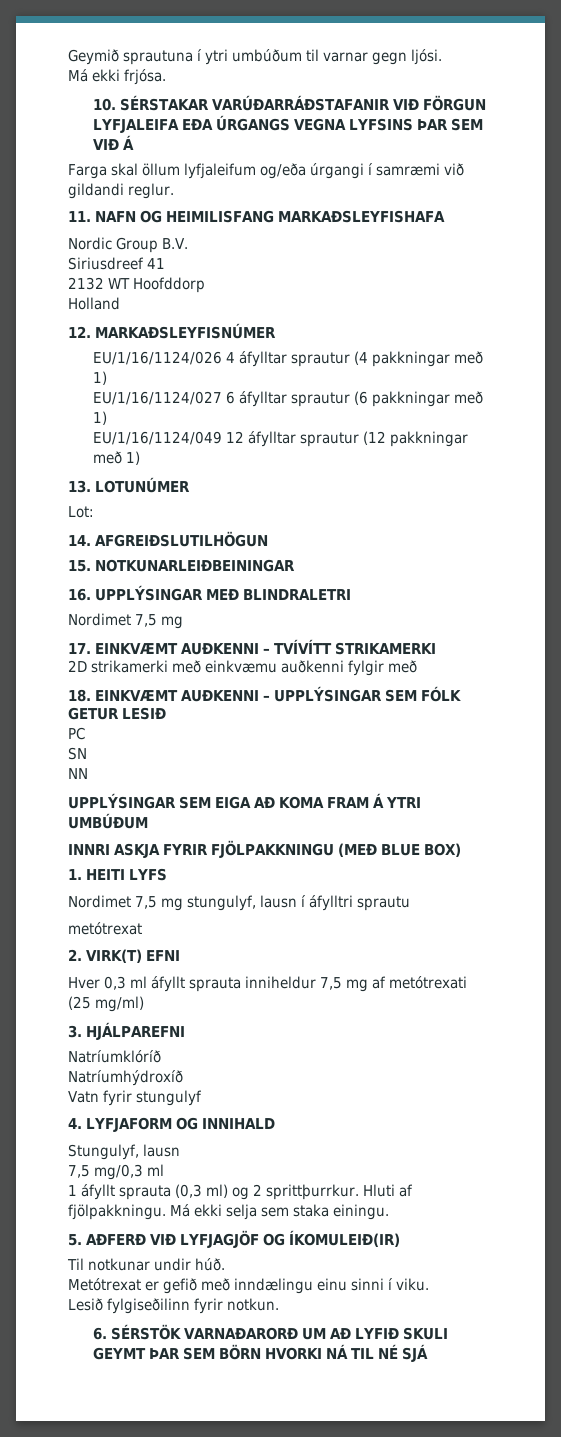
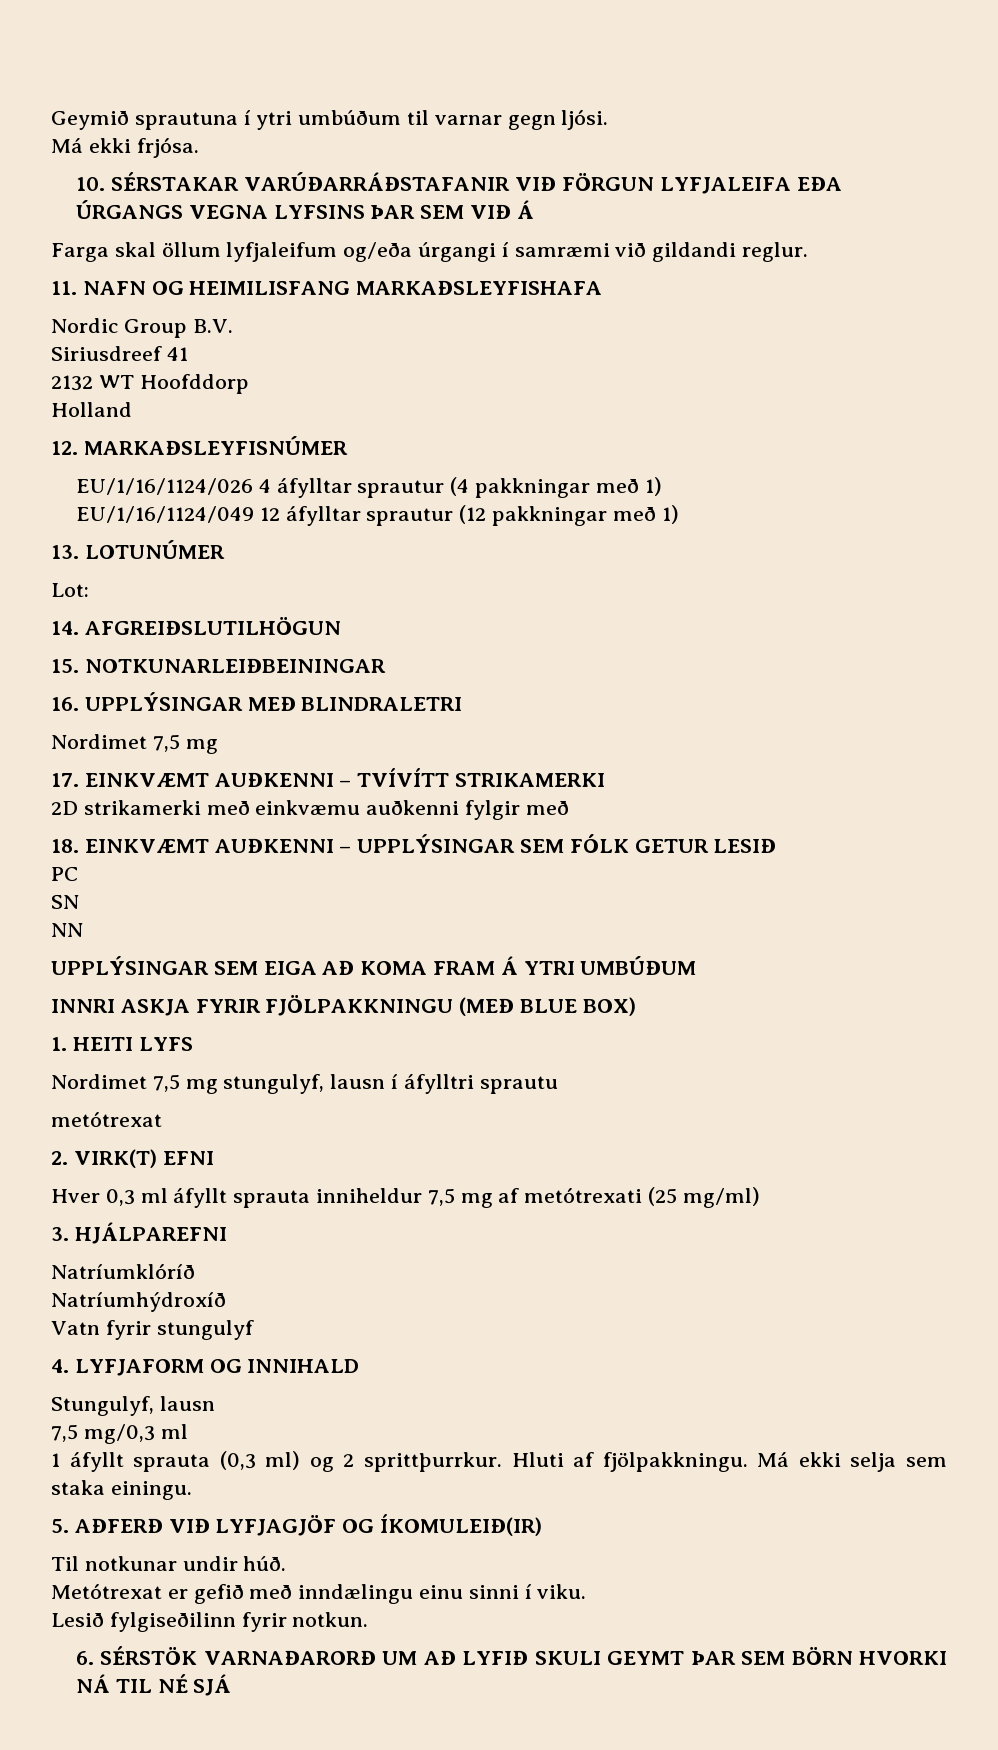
- EU/1/16/1124/027 6 áfylltar sprautur (6 pakkningar með 1)

